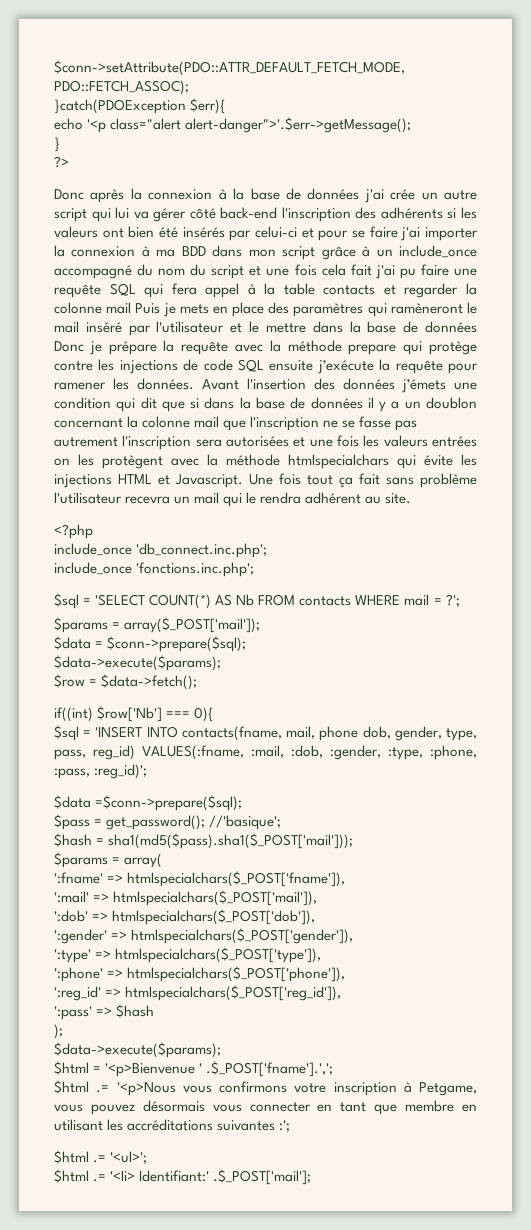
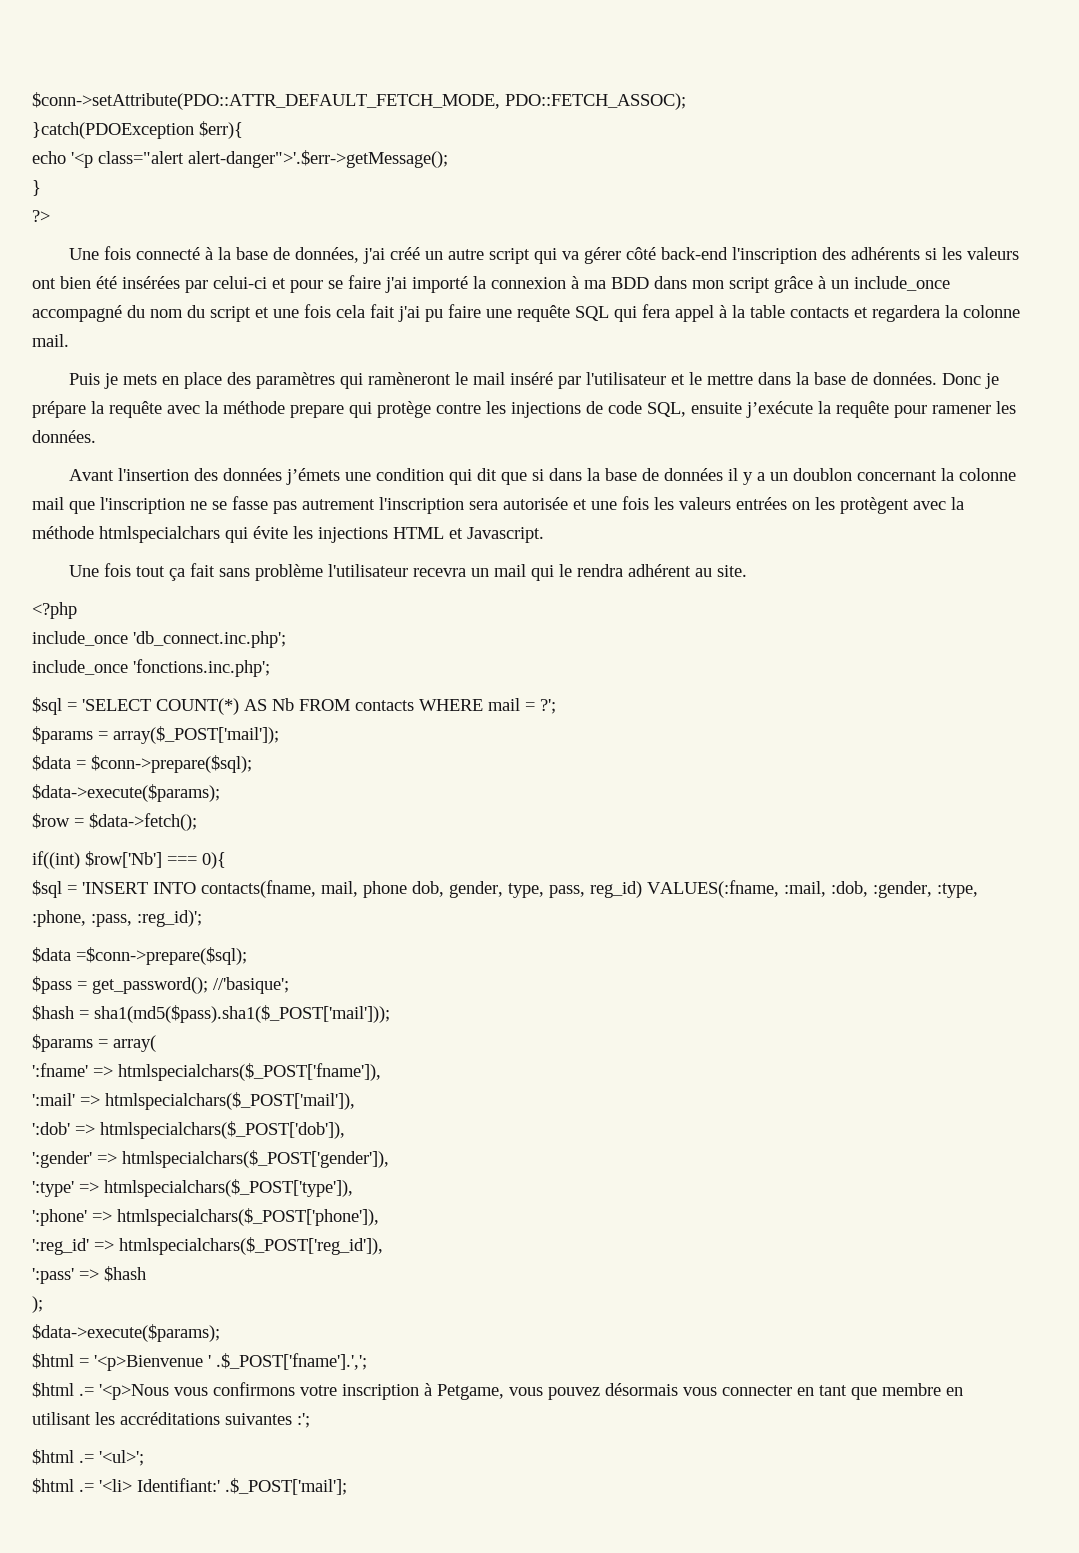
- Donc après la connexion à la base de données j'ai crée un autre script qui lui va gérer côté back-end l'inscription des adhérents si les valeurs ont bien été insérés par celui-ci et pour se faire j'ai importer la connexion à ma BDD dans mon script grâce à un include_once accompagné du nom du script et une fois cela fait j'ai pu faire une requête SQL qui fera appel à la table contacts et regarder la colonne mail Puis je mets en place des paramètres qui ramèneront le mail inséré par l'utilisateur et le mettre dans la base de données Donc je prépare la requête avec la méthode prepare qui protège contre les injections de code SQL ensuite j’exécute la requête pour ramener les données. Avant l'insertion des données j’émets une condition qui dit que si dans la base de données il y a un doublon concernant la colonne mail que l'inscription ne se fasse pas autrement l'inscription sera autorisées et une fois les valeurs entrées on les protègent avec la méthode htmlspecialchars qui évite les injections HTML et Javascript. Une fois tout ça fait sans problème l'utilisateur recevra un mail qui le rendra adhérent au site.
+ Une fois connecté à la base de données, j'ai créé un autre script qui va gérer côté back-end l'inscription des adhérents si les valeurs ont bien été insérées par celui-ci et pour se faire j'ai importé la connexion à ma BDD dans mon script grâce à un include_once accompagné du nom du script et une fois cela fait j'ai pu faire une requête SQL qui fera appel à la table contacts et regardera la colonne mail.
+ Puis je mets en place des paramètres qui ramèneront le mail inséré par l'utilisateur et le mettre dans la base de données. Donc je prépare la requête avec la méthode prepare qui protège contre les injections de code SQL, ensuite j’exécute la requête pour ramener les données.
+ Avant l'insertion des données j’émets une condition qui dit que si dans la base de données il y a un doublon concernant la colonne mail que l'inscription ne se fasse pas autrement l'inscription sera autorisée et une fois les valeurs entrées on les protègent avec la méthode htmlspecialchars qui évite les injections HTML et Javascript.
+ Une fois tout ça fait sans problème l'utilisateur recevra un mail qui le rendra adhérent au site.

